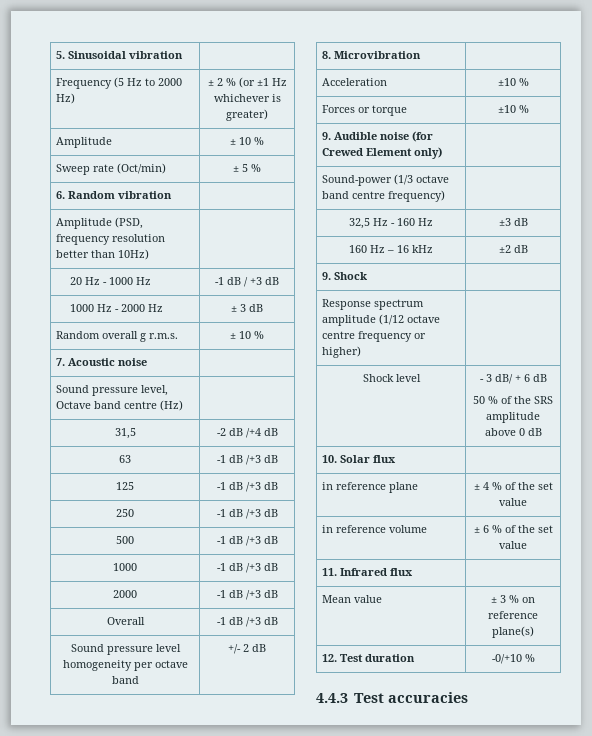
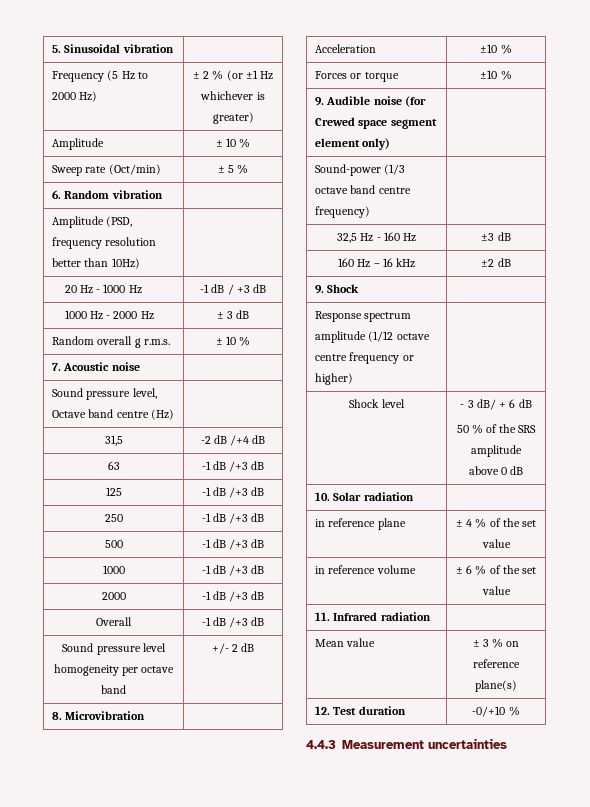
- 9. Audible noise (for Crewed Element only) |
+ 9. Audible noise (for Crewed space segment element only) |
- 10. Solar flux |
+ 10. Solar radiation |
- 11. Infrared flux |
+ 11. Infrared radiation |
- 4.4.3 Test accuracies
+ 4.4.3 Measurement uncertainties

